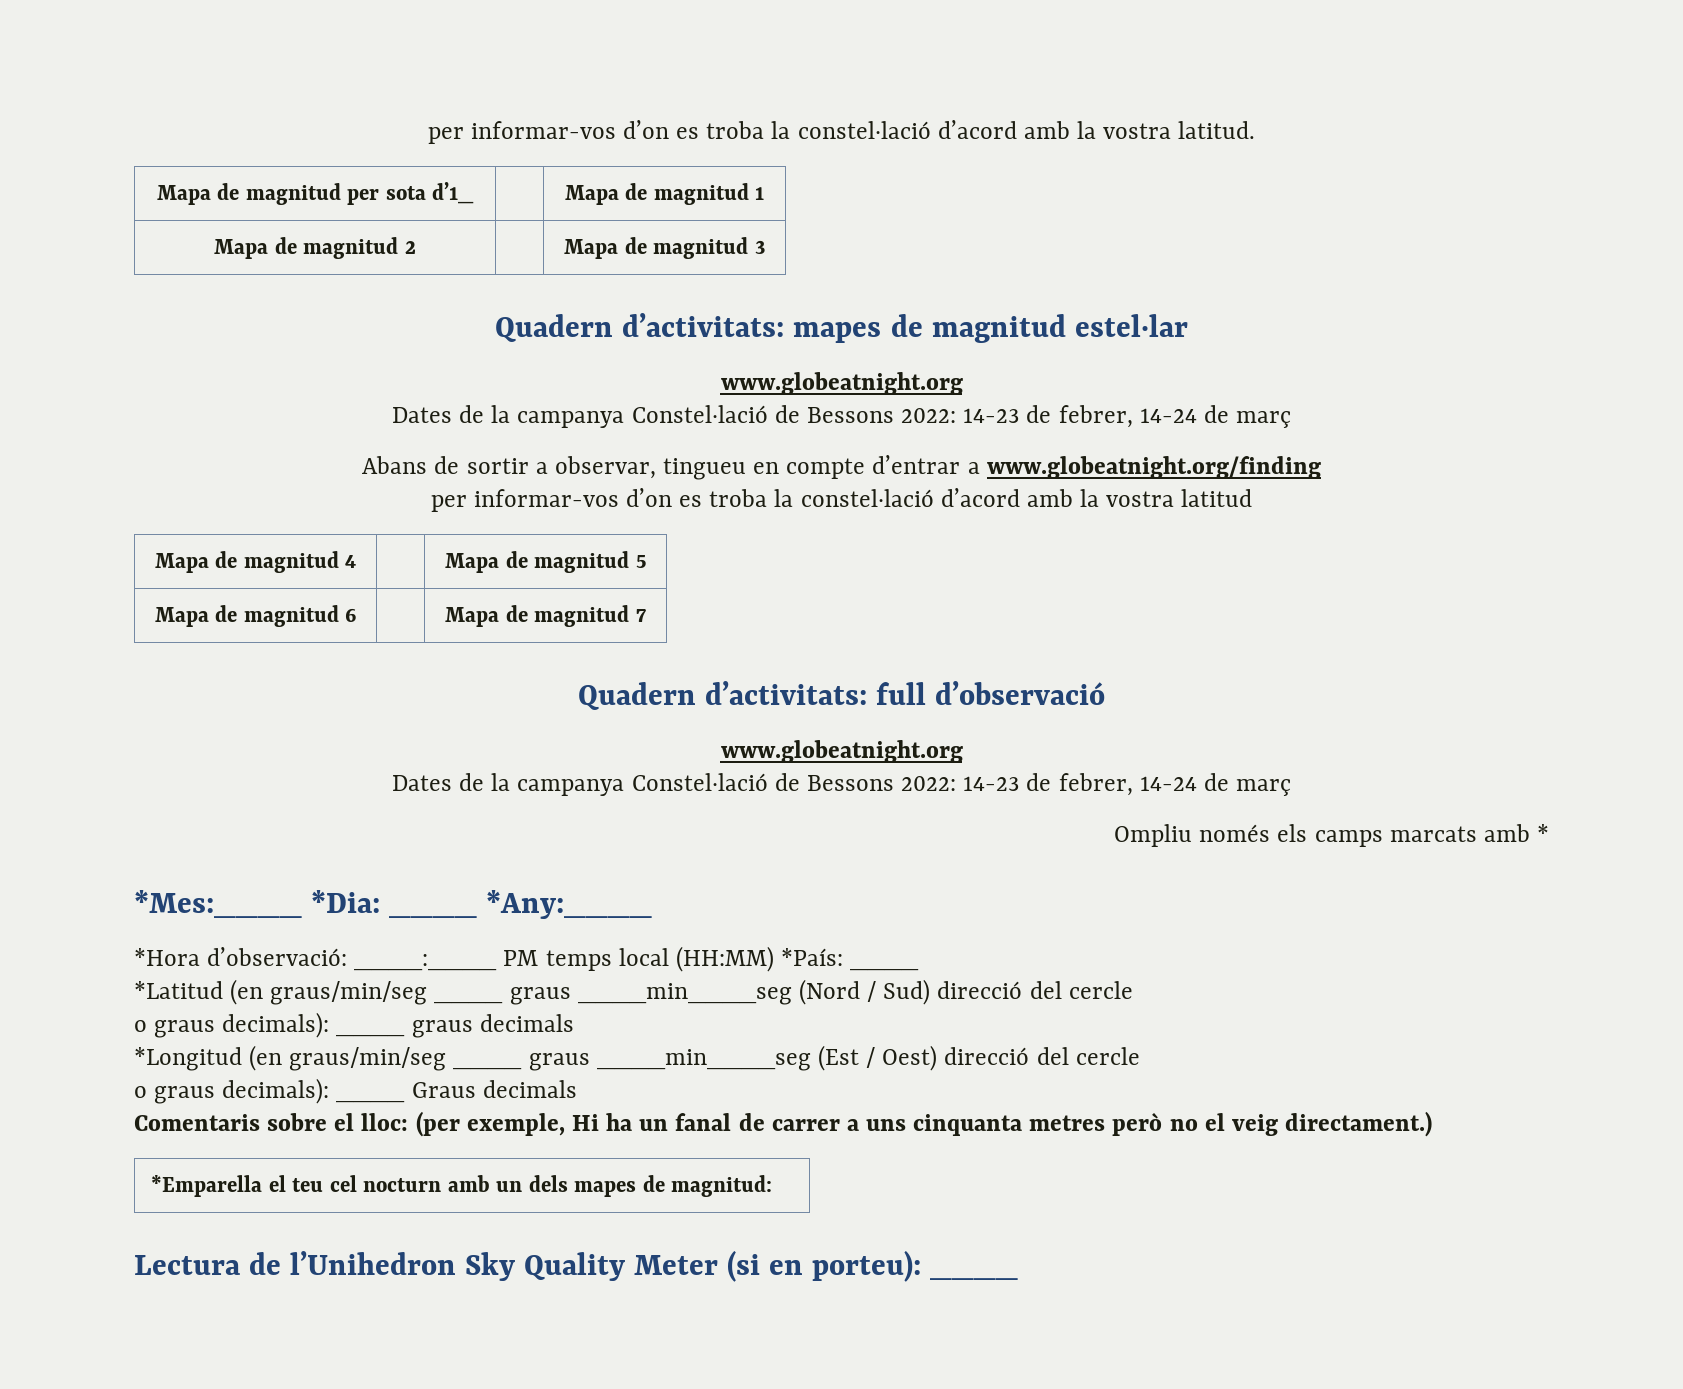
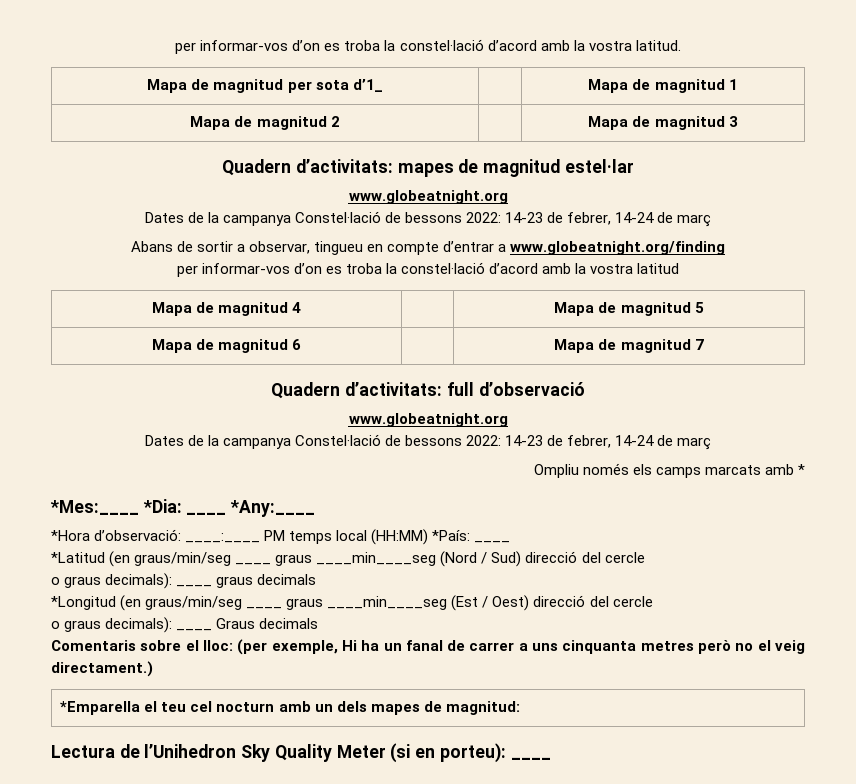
  Quadern d’activitats: mapes de magnitud estel·lar
  www.globeatnight.org
- Dates de la campanya Constel·lació de Bessons 2022: 14-23 de febrer, 14-24 de març
+ Dates de la campanya Constel·lació de bessons 2022: 14-23 de febrer, 14-24 de març
  Quadern d’activitats: full d’observació
  www.globeatnight.org
- Dates de la campanya Constel·lació de Bessons 2022: 14-23 de febrer, 14-24 de març
+ Dates de la campanya Constel·lació de bessons 2022: 14-23 de febrer, 14-24 de març

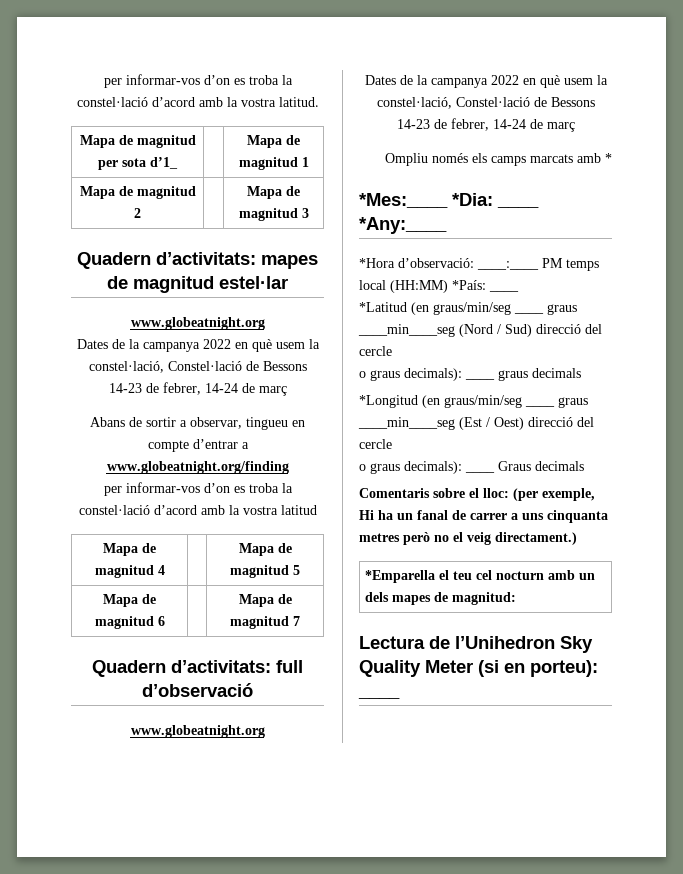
  Quadern d’activitats: mapes de magnitud estel·lar
  www.globeatnight.org
- Dates de la campanya Constel·lació de bessons 2022: 14-23 de febrer, 14-24 de març
+ Dates de la campanya 2022 en què usem la constel·lació, Constel·lació de Bessons 14-23 de febrer, 14-24 de març
  Quadern d’activitats: full d’observació
  www.globeatnight.org
- Dates de la campanya Constel·lació de bessons 2022: 14-23 de febrer, 14-24 de març
+ Dates de la campanya 2022 en què usem la constel·lació, Constel·lació de Bessons 14-23 de febrer, 14-24 de març

